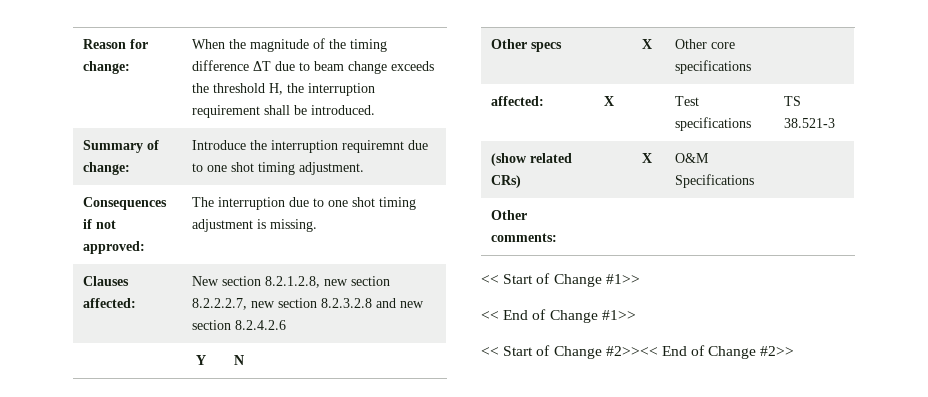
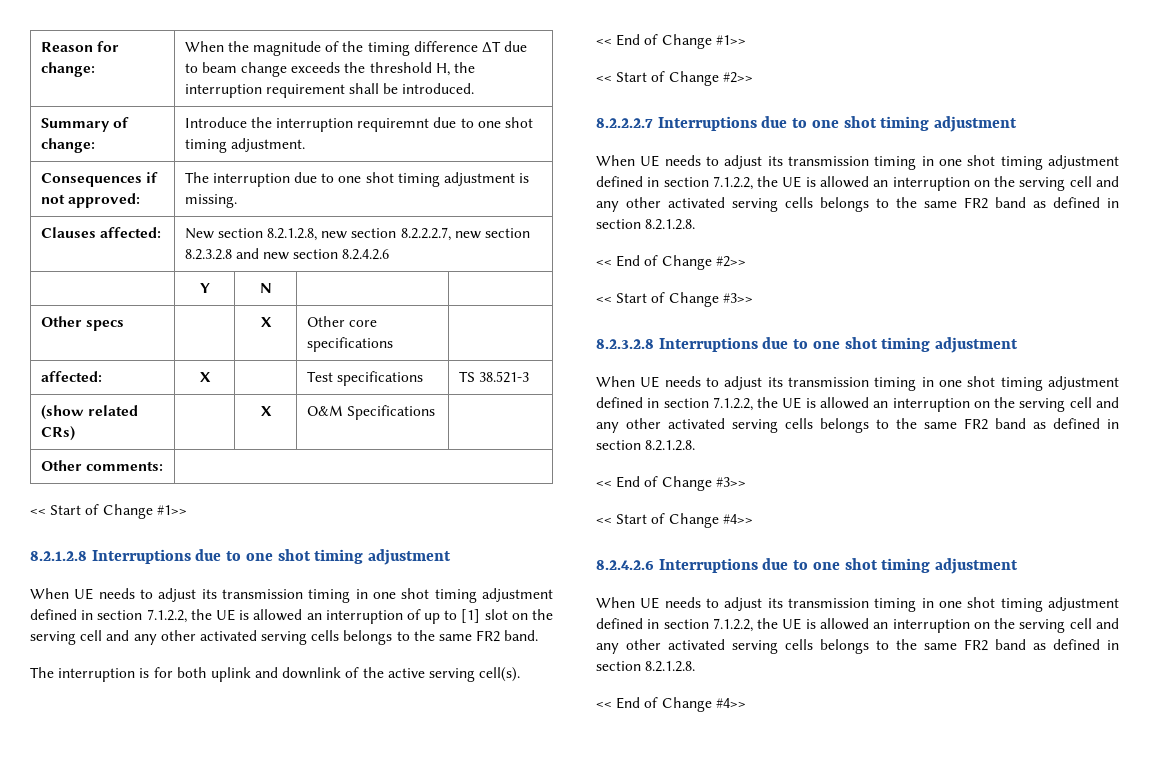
+ 8.2.1.2.8 Interruptions due to one shot timing adjustment
+ When UE needs to adjust its transmission timing in one shot timing adjustment defined in section 7.1.2.2, the UE is allowed an interruption of up to [1] slot on the serving cell and any other activated serving cells belongs to the same FR2 band.
+ The interruption is for both uplink and downlink of the active serving cell(s).
- << Start of Change #2>><< End of Change #2>>
+ << Start of Change #2>>
+ 8.2.2.2.7 Interruptions due to one shot timing adjustment
+ When UE needs to adjust its transmission timing in one shot timing adjustment defined in section 7.1.2.2, the UE is allowed an interruption on the serving cell and any other activated serving cells belongs to the same FR2 band as defined in section 8.2.1.2.8.
+ << End of Change #2>>
+ << Start of Change #3>>
+ 8.2.3.2.8 Interruptions due to one shot timing adjustment
+ When UE needs to adjust its transmission timing in one shot timing adjustment defined in section 7.1.2.2, the UE is allowed an interruption on the serving cell and any other activated serving cells belongs to the same FR2 band as defined in section 8.2.1.2.8.
+ << End of Change #3>>
+ << Start of Change #4>>
+ 8.2.4.2.6 Interruptions due to one shot timing adjustment
+ When UE needs to adjust its transmission timing in one shot timing adjustment defined in section 7.1.2.2, the UE is allowed an interruption on the serving cell and any other activated serving cells belongs to the same FR2 band as defined in section 8.2.1.2.8.
+ << End of Change #4>>

